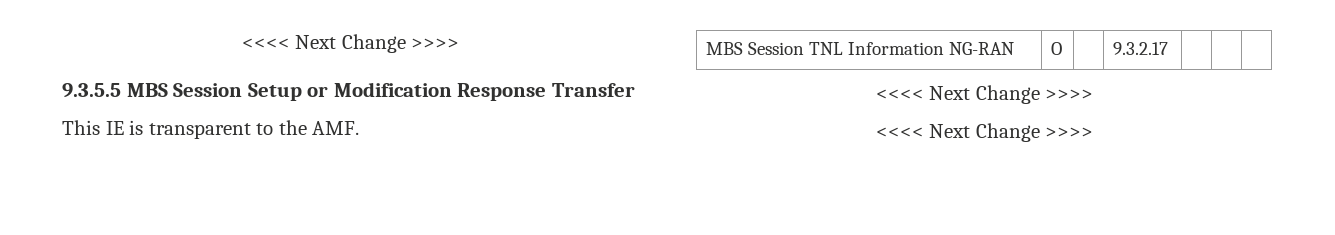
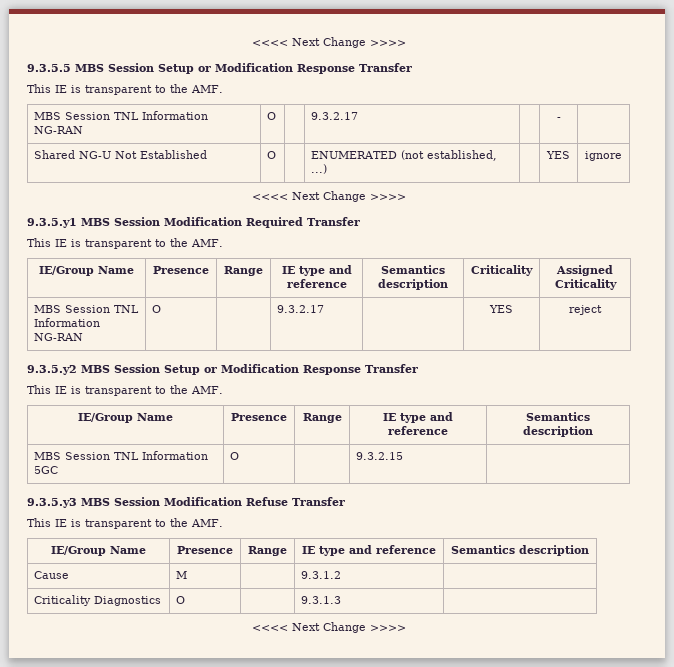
- MBS Session TNL Information NG-RAN | O | | 9.3.2.17 | | |
+ MBS Session TNL Information NG-RAN | O | | 9.3.2.17 | | - |
+ Shared NG-U Not Established | O | | ENUMERATED (not established, ...) | | YES | ignore
  <<<< Next Change >>>>
+ 9.3.5.y1 MBS Session Modification Required Transfer
+ This IE is transparent to the AMF.
+ IE/Group Name | Presence | Range | IE type and reference | Semantics description | Criticality | Assigned Criticality
+ MBS Session TNL Information NG-RAN | O | | 9.3.2.17 | | YES | reject
+ 9.3.5.y2 MBS Session Setup or Modification Response Transfer
+ This IE is transparent to the AMF.
+ IE/Group Name | Presence | Range | IE type and reference | Semantics description
+ MBS Session TNL Information 5GC | O | | 9.3.2.15 |
+ 9.3.5.y3 MBS Session Modification Refuse Transfer
+ This IE is transparent to the AMF.
+ IE/Group Name | Presence | Range | IE type and reference | Semantics description
+ Cause | M | | 9.3.1.2 |
+ Criticality Diagnostics | O | | 9.3.1.3 |

